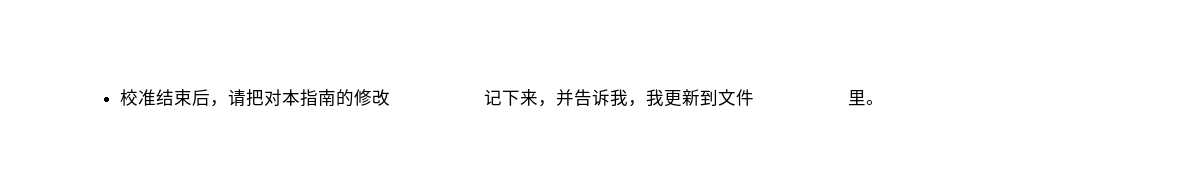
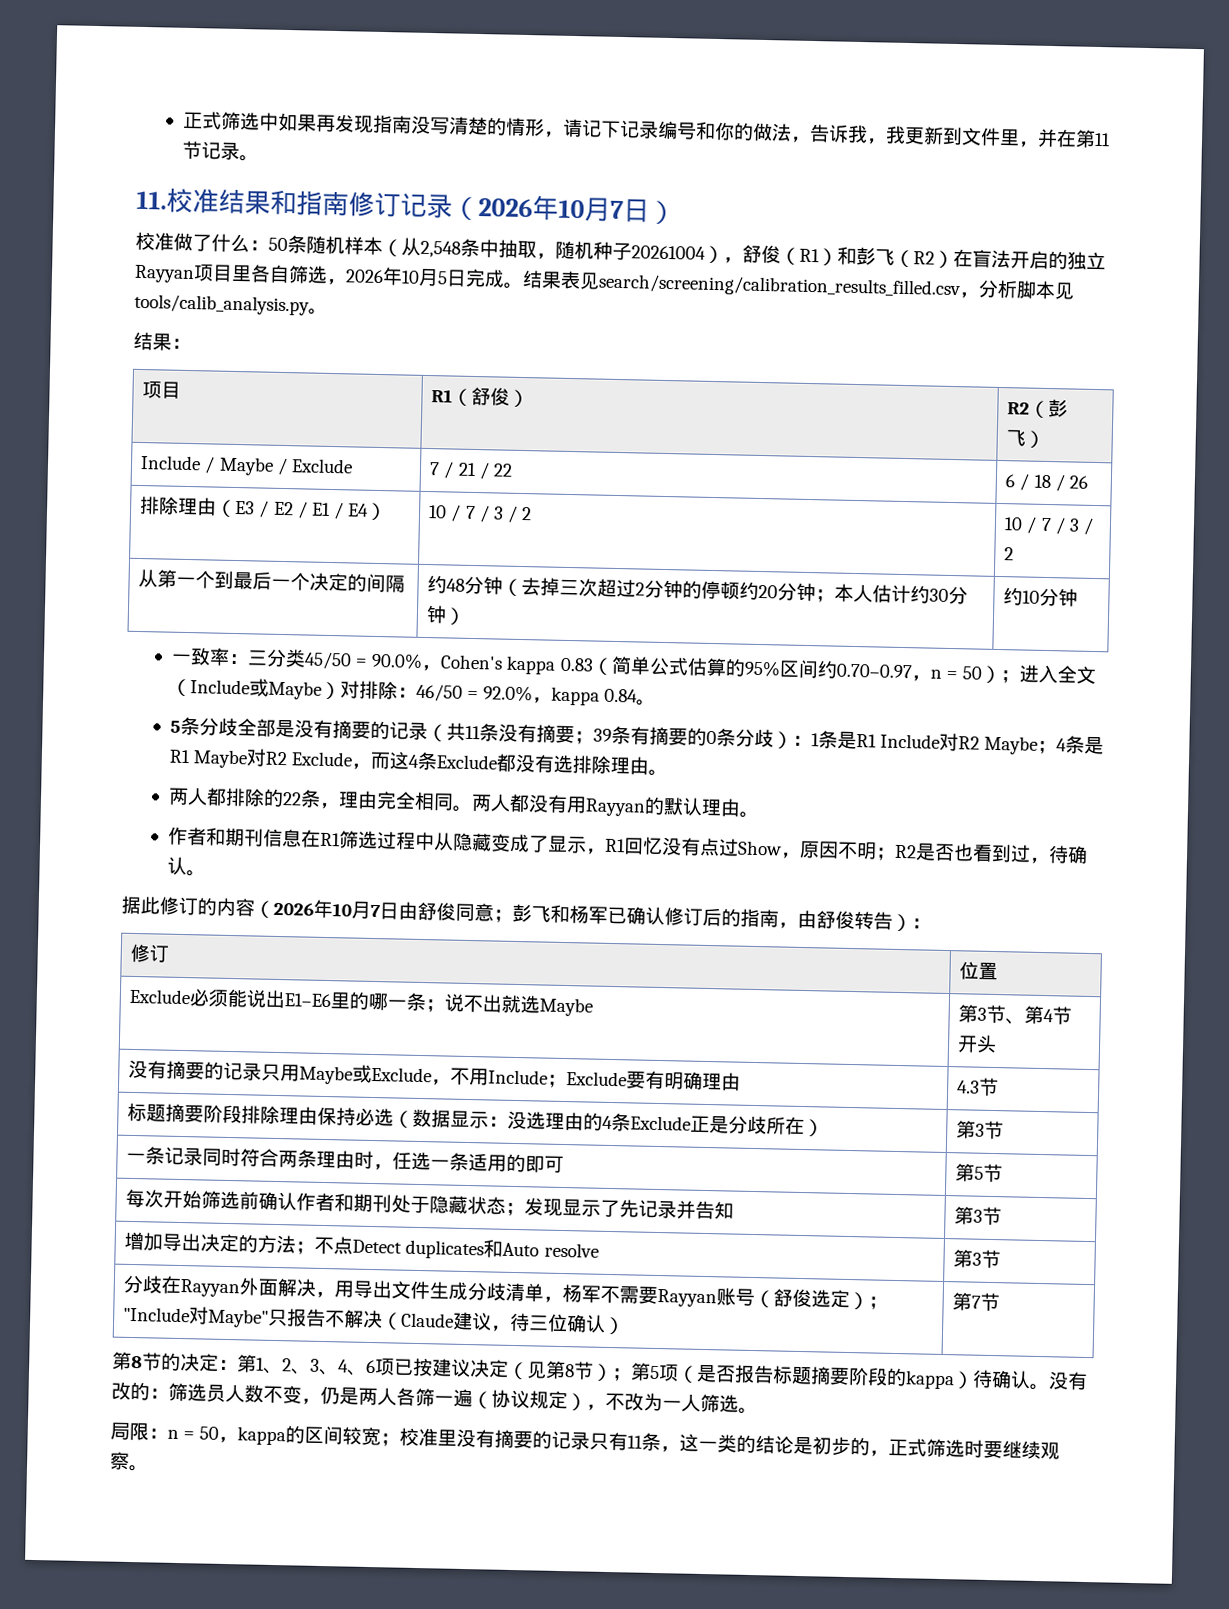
- 校准结束后，请把对本指南的修改记下来，并告诉我，我更新到文件里。
+ 正式筛选中如果再发现指南没写清楚的情形，请记下记录编号和你的做法，告诉我，我更新到文件里，并在第11节记录。
+ 11.校准结果和指南修订记录（2026年10月7日）
+ 校准做了什么：50条随机样本（从2,548条中抽取，随机种子20261004），舒俊（R1）和彭飞（R2）在盲法开启的独立Rayyan项目里各自筛选，2026年10月5日完成。结果表见search/screening/calibration_results_filled.csv，分析脚本见tools/calib_analysis.py。
+ 结果：
+ 项目 | R1（舒俊） | R2（彭飞）
+ Include / Maybe / Exclude | 7 / 21 / 22 | 6 / 18 / 26
+ 排除理由（E3 / E2 / E1 / E4） | 10 / 7 / 3 / 2 | 10 / 7 / 3 / 2
+ 从第一个到最后一个决定的间隔 | 约48分钟（去掉三次超过2分钟的停顿约20分钟；本人估计约30分钟） | 约10分钟
+ 一致率：三分类45/50 = 90.0%，Cohen's kappa 0.83（简单公式估算的95%区间约0.70–0.97，n = 50）；进入全文（Include或Maybe）对排除：46/50 = 92.0%，kappa 0.84。
+ 5条分歧全部是没有摘要的记录（共11条没有摘要；39条有摘要的0条分歧）：1条是R1 Include对R2 Maybe；4条是R1 Maybe对R2 Exclude，而这4条Exclude都没有选排除理由。
+ 两人都排除的22条，理由完全相同。两人都没有用Rayyan的默认理由。
+ 作者和期刊信息在R1筛选过程中从隐藏变成了显示，R1回忆没有点过Show，原因不明；R2是否也看到过，待确认。
+ 据此修订的内容（2026年10月7日由舒俊同意；彭飞和杨军已确认修订后的指南，由舒俊转告）：
+ 修订 | 位置
+ Exclude必须能说出E1–E6里的哪一条；说不出就选Maybe | 第3节、第4节开头
+ 没有摘要的记录只用Maybe或Exclude，不用Include；Exclude要有明确理由 | 4.3节
+ 标题摘要阶段排除理由保持必选（数据显示：没选理由的4条Exclude正是分歧所在） | 第3节
+ 一条记录同时符合两条理由时，任选一条适用的即可 | 第5节
+ 每次开始筛选前确认作者和期刊处于隐藏状态；发现显示了先记录并告知 | 第3节
+ 增加导出决定的方法；不点Detect duplicates和Auto resolve | 第3节
+ 分歧在Rayyan外面解决，用导出文件生成分歧清单，杨军不需要Rayyan账号（舒俊选定）；"Include对Maybe"只报告不解决（Claude建议，待三位确认） | 第7节
+ 第8节的决定：第1、2、3、4、6项已按建议决定（见第8节）；第5项（是否报告标题摘要阶段的kappa）待确认。没有改的：筛选员人数不变，仍是两人各筛一遍（协议规定），不改为一人筛选。
+ 局限：n = 50，kappa的区间较宽；校准里没有摘要的记录只有11条，这一类的结论是初步的，正式筛选时要继续观察。

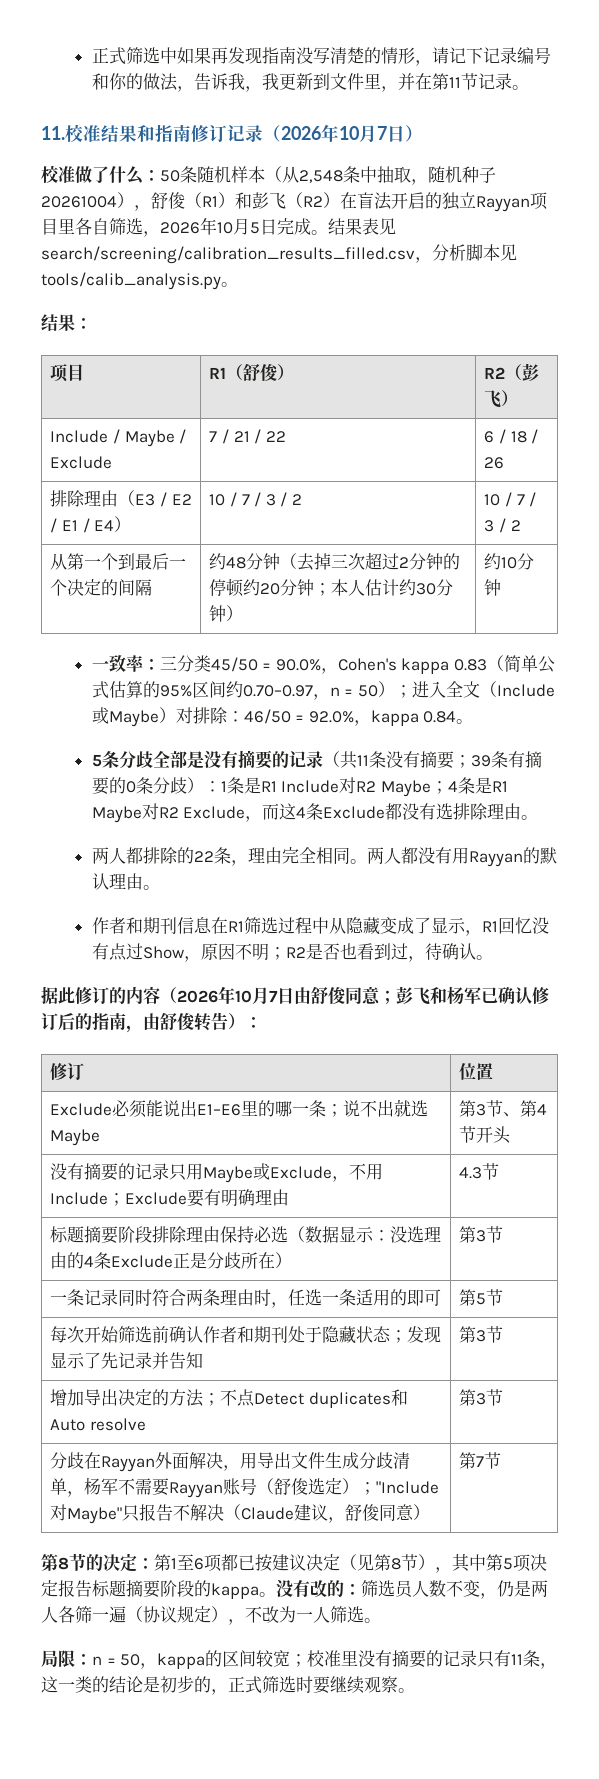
- 分歧在Rayyan外面解决，用导出文件生成分歧清单，杨军不需要Rayyan账号（舒俊选定）；"Include对Maybe"只报告不解决（Claude建议，待三位确认） | 第7节
+ 分歧在Rayyan外面解决，用导出文件生成分歧清单，杨军不需要Rayyan账号（舒俊选定）；"Include对Maybe"只报告不解决（Claude建议，舒俊同意） | 第7节
- 第8节的决定：第1、2、3、4、6项已按建议决定（见第8节）；第5项（是否报告标题摘要阶段的kappa）待确认。
+ 第8节的决定：第1至6项都已按建议决定（见第8节），其中第5项决定报告标题摘要阶段的kappa。

